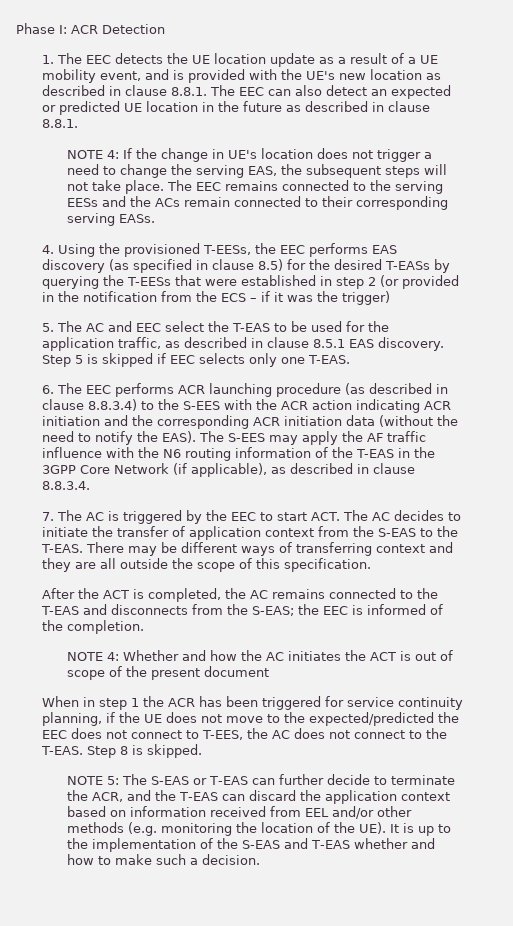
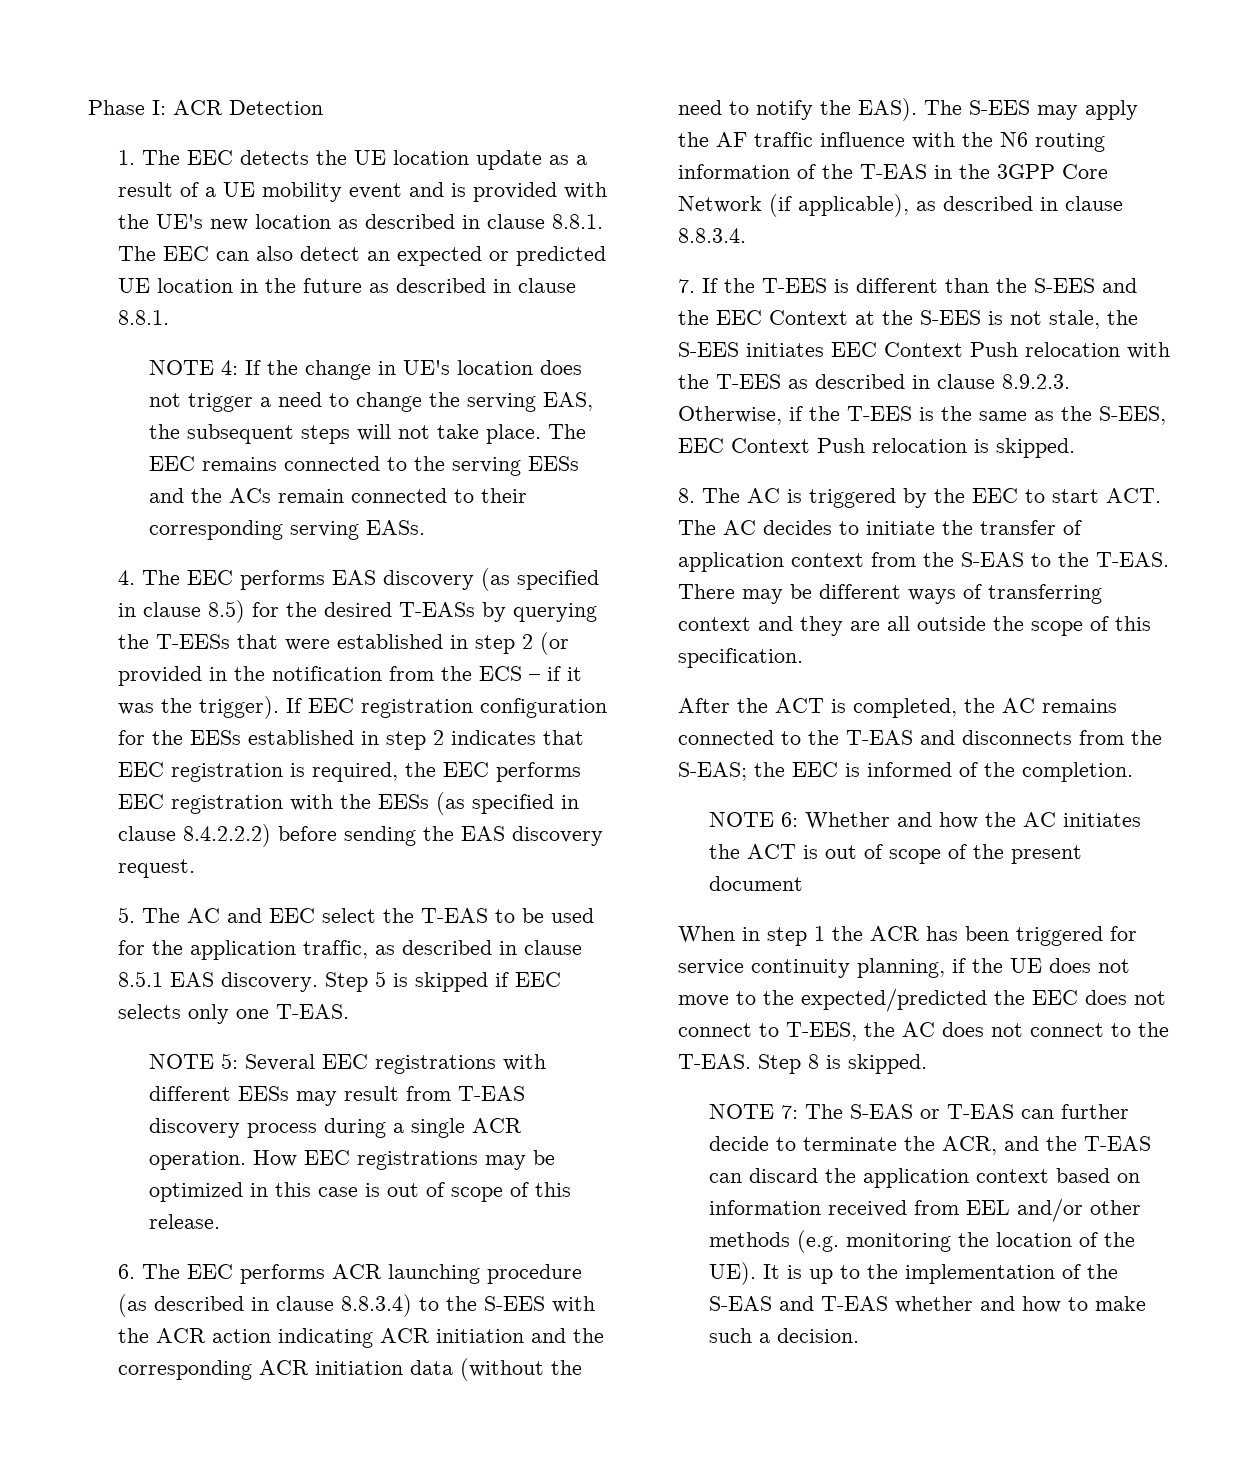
- 1. The EEC detects the UE location update as a result of a UE mobility event, and is provided with the UE's new location as described in clause 8.8.1. The EEC can also detect an expected or predicted UE location in the future as described in clause 8.8.1.
+ 1. The EEC detects the UE location update as a result of a UE mobility event and is provided with the UE's new location as described in clause 8.8.1. The EEC can also detect an expected or predicted UE location in the future as described in clause 8.8.1.
- 4. Using the provisioned T-EESs, the EEC performs EAS discovery (as specified in clause 8.5) for the desired T-EASs by querying the T-EESs that were established in step 2 (or provided in the notification from the ECS – if it was the trigger)
+ 4. The EEC performs EAS discovery (as specified in clause 8.5) for the desired T-EASs by querying the T-EESs that were established in step 2 (or provided in the notification from the ECS – if it was the trigger). If EEC registration configuration for the EESs established in step 2 indicates that EEC registration is required, the EEC performs EEC registration with the EESs (as specified in clause 8.4.2.2.2) before sending the EAS discovery request.
+ NOTE 5: Several EEC registrations with different EESs may result from T-EAS discovery process during a single ACR operation. How EEC registrations may be optimized in this case is out of scope of this release.
- 7. The AC is triggered by the EEC to start ACT. The AC decides to initiate the transfer of application context from the S-EAS to the T-EAS.
+ 7. If the T-EES is different than the S-EES and the EEC Context at the S-EES is not stale, the S-EES initiates EEC Context Push relocation with the T-EES as described in clause 8.9.2.3. Otherwise, if the T-EES is the same as the S-EES, EEC Context Push relocation is skipped.
+ 8. The AC is triggered by the EEC to start ACT. The AC decides to initiate the transfer of application context from the S-EAS to the T-EAS.
- NOTE 4: Whether and how the AC initiates the ACT is out of scope of the present document
+ NOTE 6: Whether and how the AC initiates the ACT is out of scope of the present document
- NOTE 5: The S-EAS or T-EAS can further decide to terminate the ACR, and the T-EAS can discard the application context based on information received from EEL and/or other methods (e.g. monitoring the location of the UE). It is up to the implementation of the S-EAS and T-EAS whether and how to make such a decision.
+ NOTE 7: The S-EAS or T-EAS can further decide to terminate the ACR, and the T-EAS can discard the application context based on information received from EEL and/or other methods (e.g. monitoring the location of the UE). It is up to the implementation of the S-EAS and T-EAS whether and how to make such a decision.

